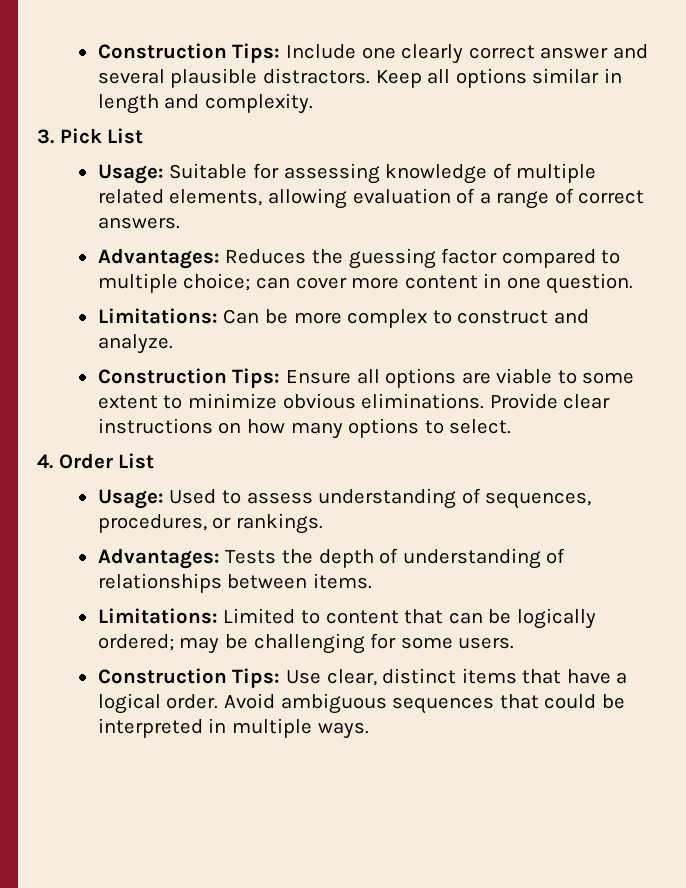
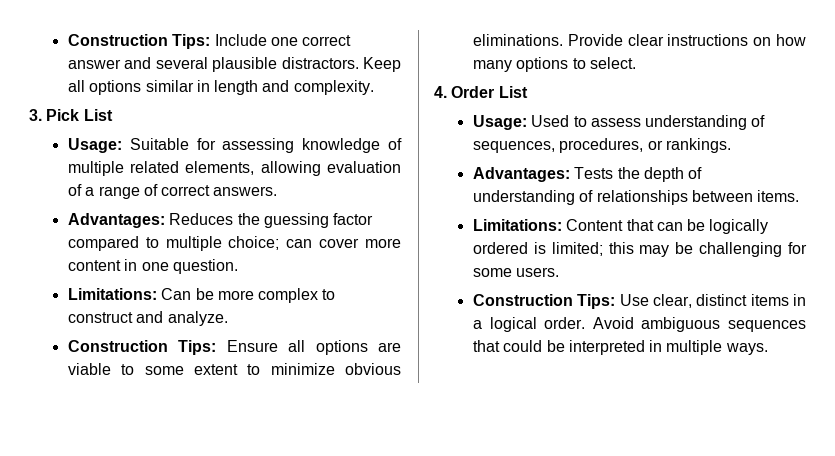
- Construction Tips: Include one clearly correct answer and several plausible distractors.
+ Construction Tips: Include one correct answer and several plausible distractors.
- Limitations: Limited to content that can be logically ordered; may be challenging for some users.
+ Limitations: Content that can be logically ordered is limited; this may be challenging for some users.
- Construction Tips: Use clear, distinct items that have a logical order.
+ Construction Tips: Use clear, distinct items in a logical order.

